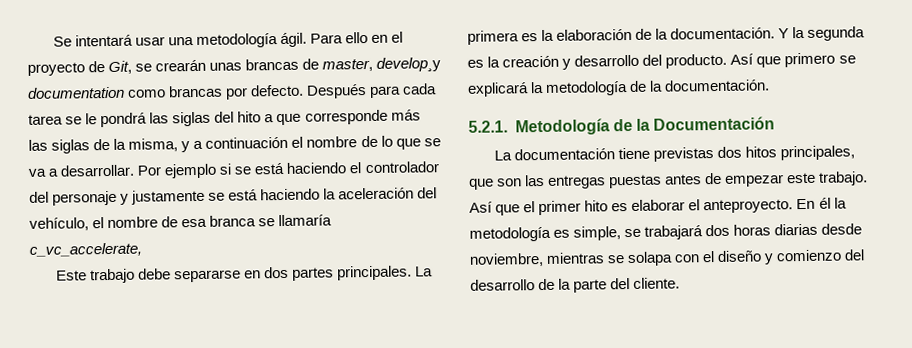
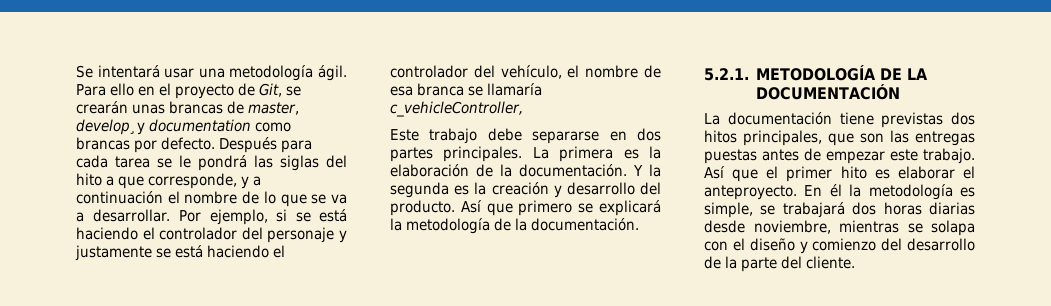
- Después para cada tarea se le pondrá las siglas del hito a que corresponde más las siglas de la misma, y a continuación el nombre de lo que se va a desarrollar.
+ Después para cada tarea se le pondrá las siglas del hito a que corresponde, y a continuación el nombre de lo que se va a desarrollar.
- Por ejemplo si se está haciendo el controlador del personaje y justamente se está haciendo la aceleración del vehículo, el nombre de esa branca se llamaría c_vc_accelerate,
+ Por ejemplo, si se está haciendo el controlador del personaje y justamente se está haciendo el controlador del vehículo, el nombre de esa branca se llamaría c_vehicleController,
- 5.2.1. Metodología de la Documentación
+ 5.2.1. METODOLOGÍA DE LA DOCUMENTACIÓN

